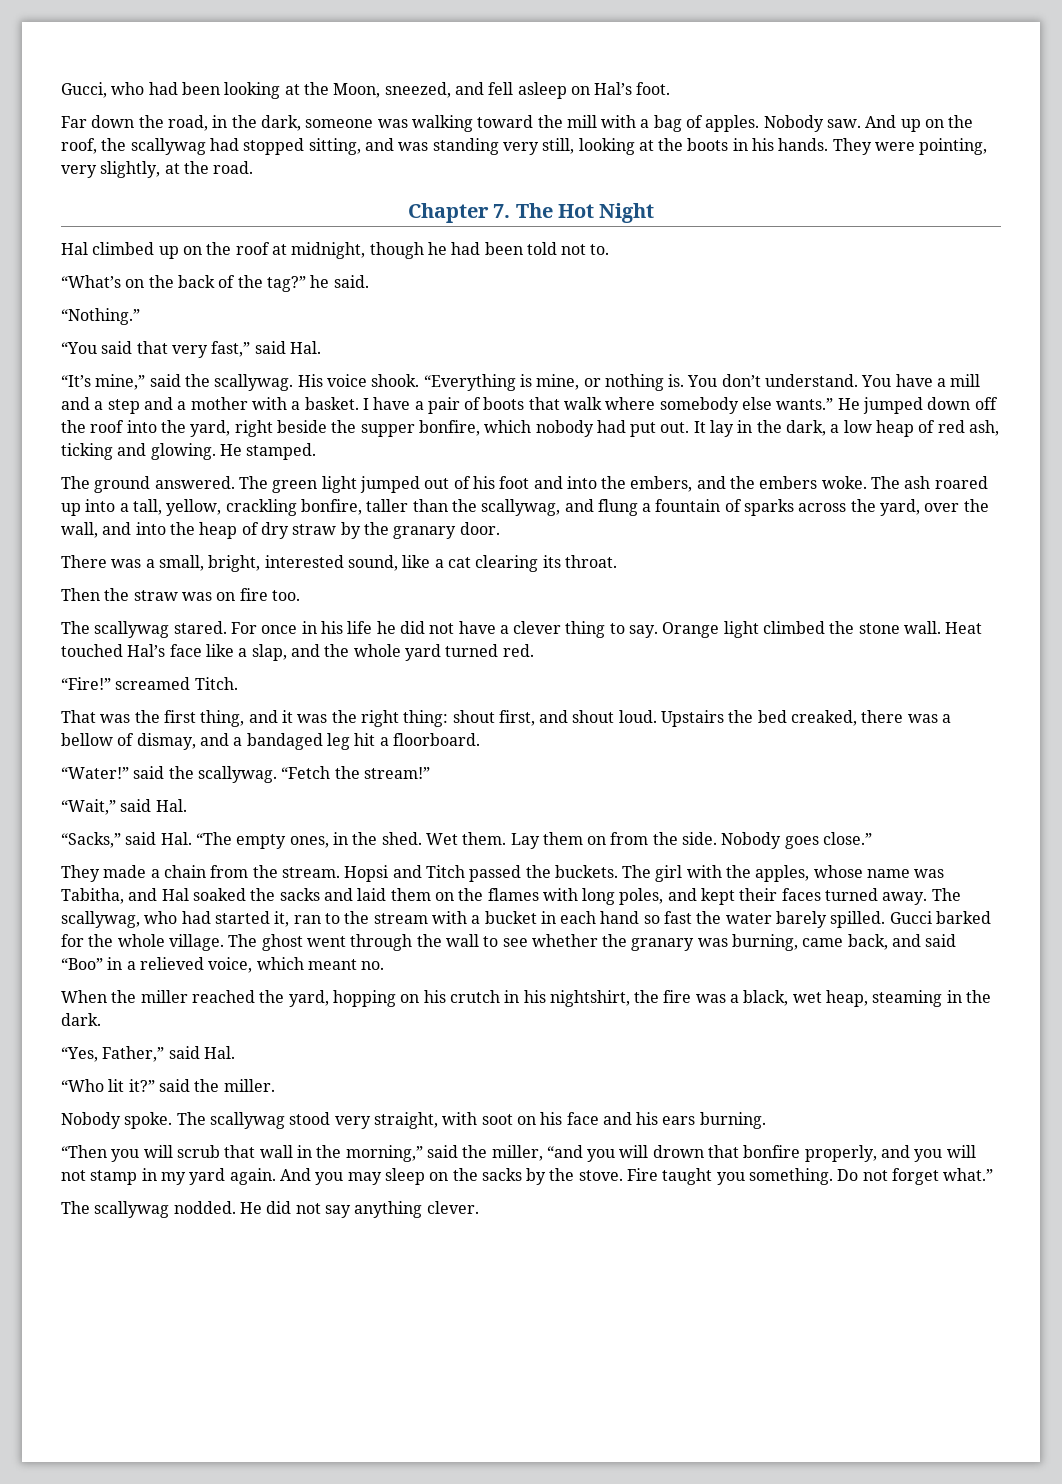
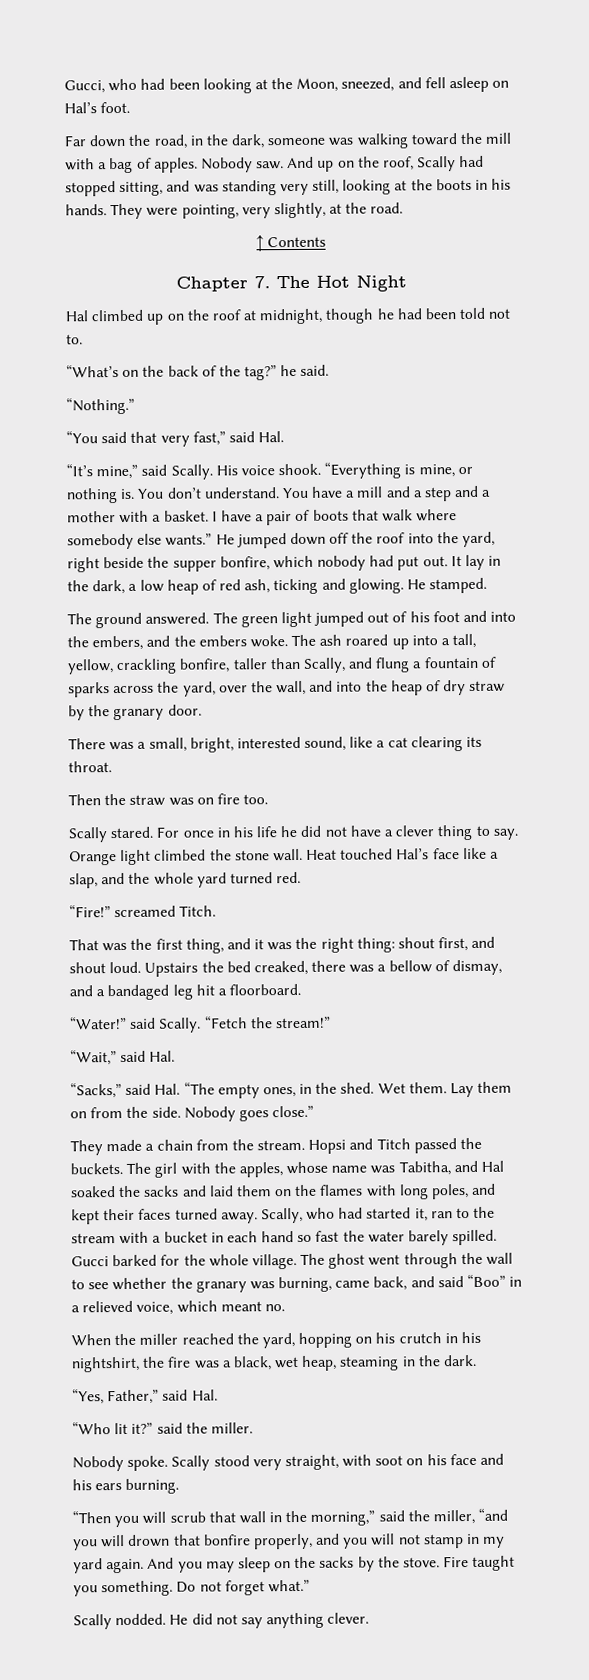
- And up on the roof, the scallywag had stopped sitting, and was standing very still, looking at the boots in his hands.
+ And up on the roof, Scally had stopped sitting, and was standing very still, looking at the boots in his hands.
+ ↑ Contents
- “It’s mine,” said the scallywag.
+ “It’s mine,” said Scally.
- The ash roared up into a tall, yellow, crackling bonfire, taller than the scallywag, and flung a fountain of sparks across the yard, over the wall, and into the heap of dry straw by the granary door.
+ The ash roared up into a tall, yellow, crackling bonfire, taller than Scally, and flung a fountain of sparks across the yard, over the wall, and into the heap of dry straw by the granary door.
- The scallywag stared.
+ Scally stared.
- “Water!” said the scallywag.
+ “Water!” said Scally.
- The scallywag, who had started it, ran to the stream with a bucket in each hand so fast the water barely spilled.
+ Scally, who had started it, ran to the stream with a bucket in each hand so fast the water barely spilled.
- The scallywag stood very straight, with soot on his face and his ears burning.
+ Scally stood very straight, with soot on his face and his ears burning.
- The scallywag nodded.
+ Scally nodded.

